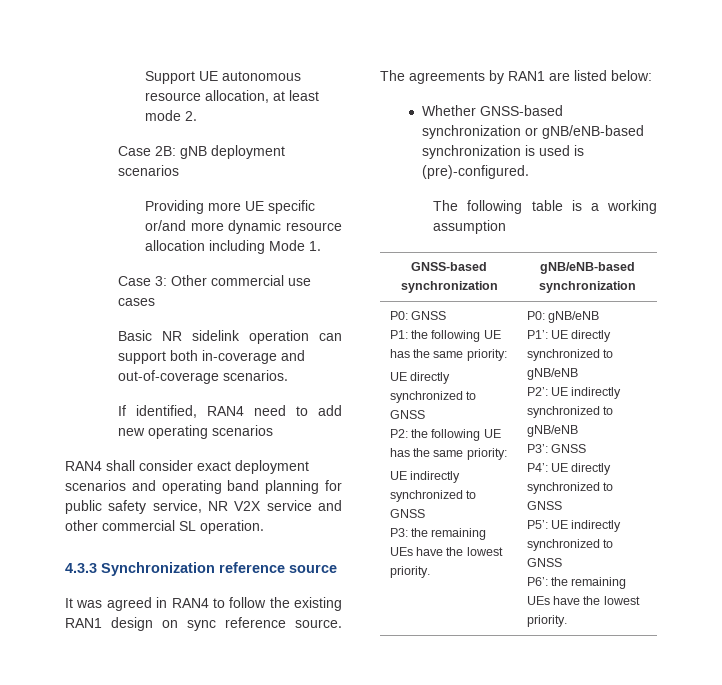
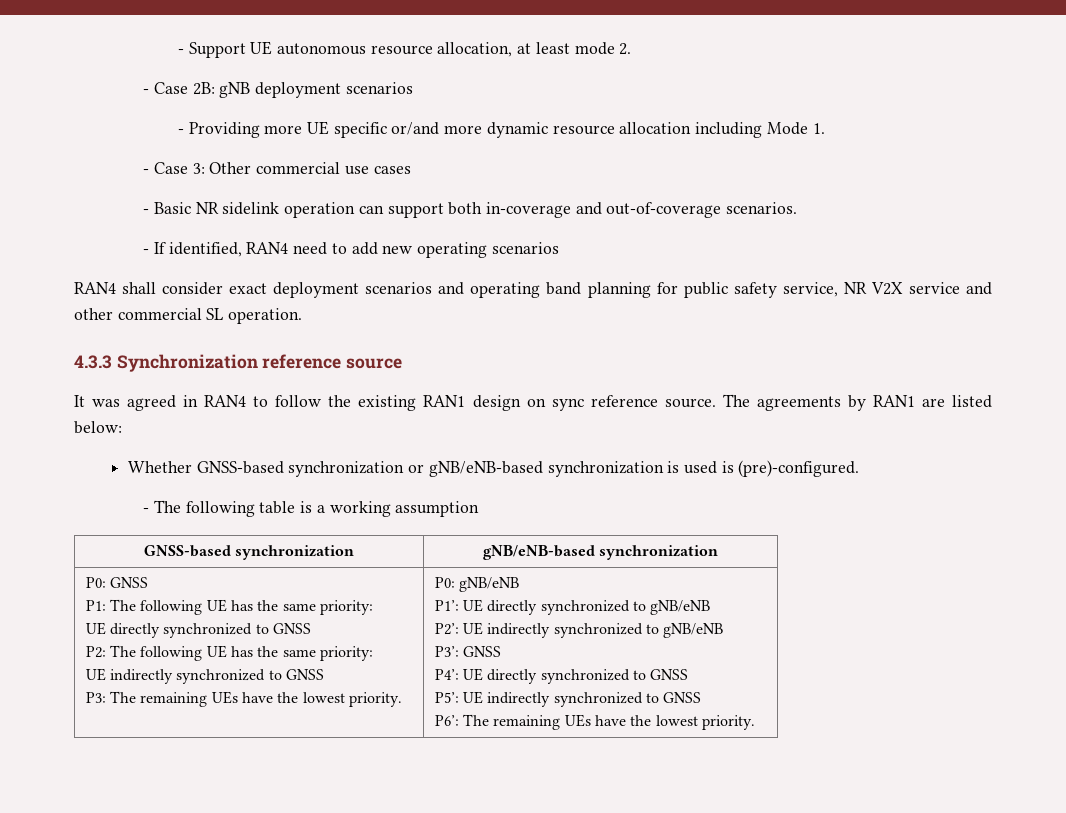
- Support UE autonomous resource allocation, at least mode 2.
+ - Support UE autonomous resource allocation, at least mode 2.
- Case 2B: gNB deployment scenarios
+ - Case 2B: gNB deployment scenarios
- Providing more UE specific or/and more dynamic resource allocation including Mode 1.
+ - Providing more UE specific or/and more dynamic resource allocation including Mode 1.
- Case 3: Other commercial use cases
+ - Case 3: Other commercial use cases
- Basic NR sidelink operation can support both in-coverage and out-of-coverage scenarios.
+ - Basic NR sidelink operation can support both in-coverage and out-of-coverage scenarios.
- If identified, RAN4 need to add new operating scenarios
+ - If identified, RAN4 need to add new operating scenarios
- The following table is a working assumption
+ - The following table is a working assumption
- P1: the following UE has the same priority:
+ P1: The following UE has the same priority:
- P2: the following UE has the same priority:
+ P2: The following UE has the same priority:
- P3: the remaining UEs have the lowest priority.
+ P3: The remaining UEs have the lowest priority.
- P6’: the remaining UEs have the lowest priority.
+ P6’: The remaining UEs have the lowest priority.

